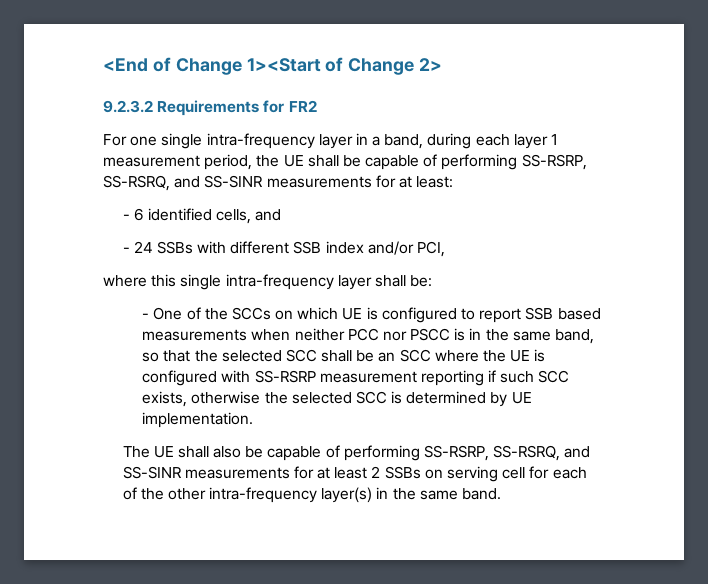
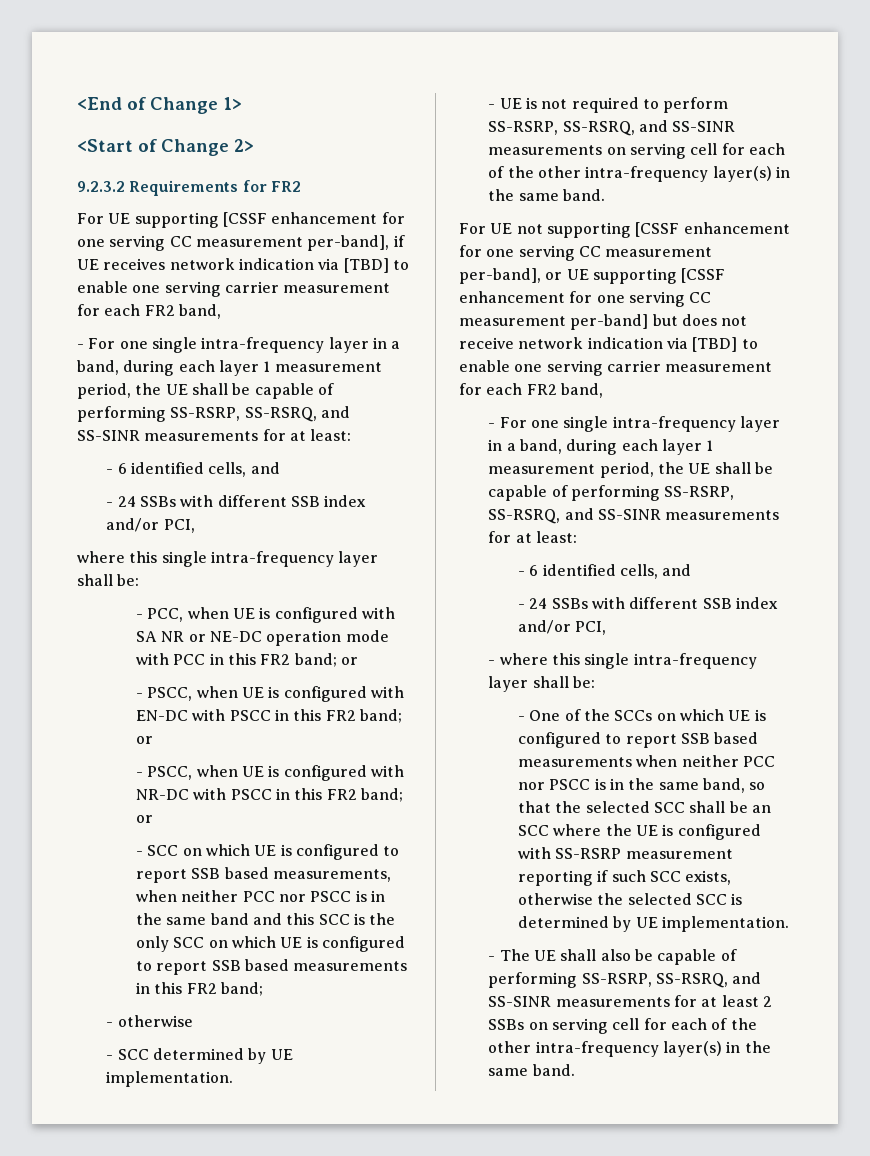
- <End of Change 1><Start of Change 2>
+ <End of Change 1>
+ <Start of Change 2>
- For one single intra-frequency layer in a band, during each layer 1 measurement period, the UE shall be capable of performing SS-RSRP, SS-RSRQ, and SS-SINR measurements for at least:
+ For UE supporting [CSSF enhancement for one serving CC measurement per-band], if UE receives network indication via [TBD] to enable one serving carrier measurement for each FR2 band,
+ - For one single intra-frequency layer in a band, during each layer 1 measurement period, the UE shall be capable of performing SS-RSRP, SS-RSRQ, and SS-SINR measurements for at least:
+ - PCC, when UE is configured with SA NR or NE-DC operation mode with PCC in this FR2 band; or
+ - PSCC, when UE is configured with EN-DC with PSCC in this FR2 band; or
+ - PSCC, when UE is configured with NR-DC with PSCC in this FR2 band; or
+ - SCC on which UE is configured to report SSB based measurements, when neither PCC nor PSCC is in the same band and this SCC is the only SCC on which UE is configured to report SSB based measurements in this FR2 band;
+ - otherwise
+ - SCC determined by UE implementation.
+ - UE is not required to perform SS-RSRP, SS-RSRQ, and SS-SINR measurements on serving cell for each of the other intra-frequency layer(s) in the same band.
+ For UE not supporting [CSSF enhancement for one serving CC measurement per-band], or UE supporting [CSSF enhancement for one serving CC measurement per-band] but does not receive network indication via [TBD] to enable one serving carrier measurement for each FR2 band,
+ - For one single intra-frequency layer in a band, during each layer 1 measurement period, the UE shall be capable of performing SS-RSRP, SS-RSRQ, and SS-SINR measurements for at least:
+ - 6 identified cells, and
+ - 24 SSBs with different SSB index and/or PCI,
+ - where this single intra-frequency layer shall be:
- The UE shall also be capable of performing SS-RSRP, SS-RSRQ, and SS-SINR measurements for at least 2 SSBs on serving cell for each of the other intra-frequency layer(s) in the same band.
+ - The UE shall also be capable of performing SS-RSRP, SS-RSRQ, and SS-SINR measurements for at least 2 SSBs on serving cell for each of the other intra-frequency layer(s) in the same band.

